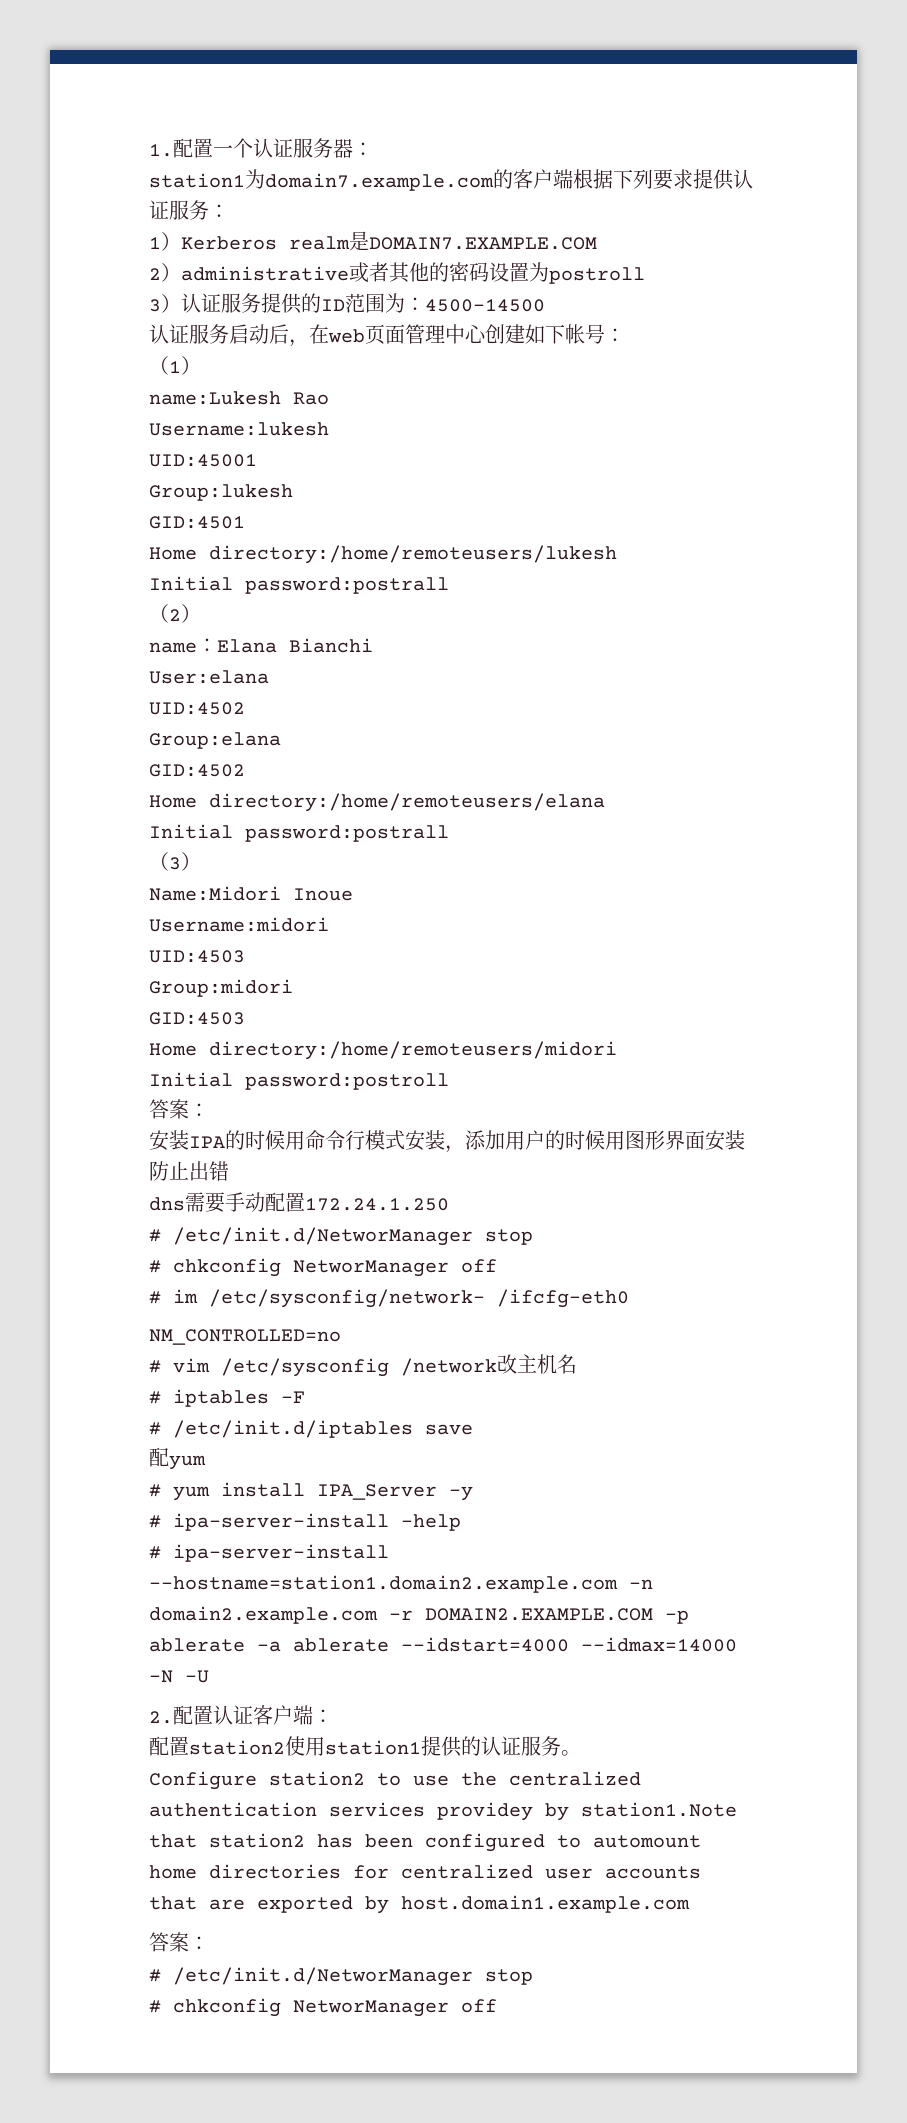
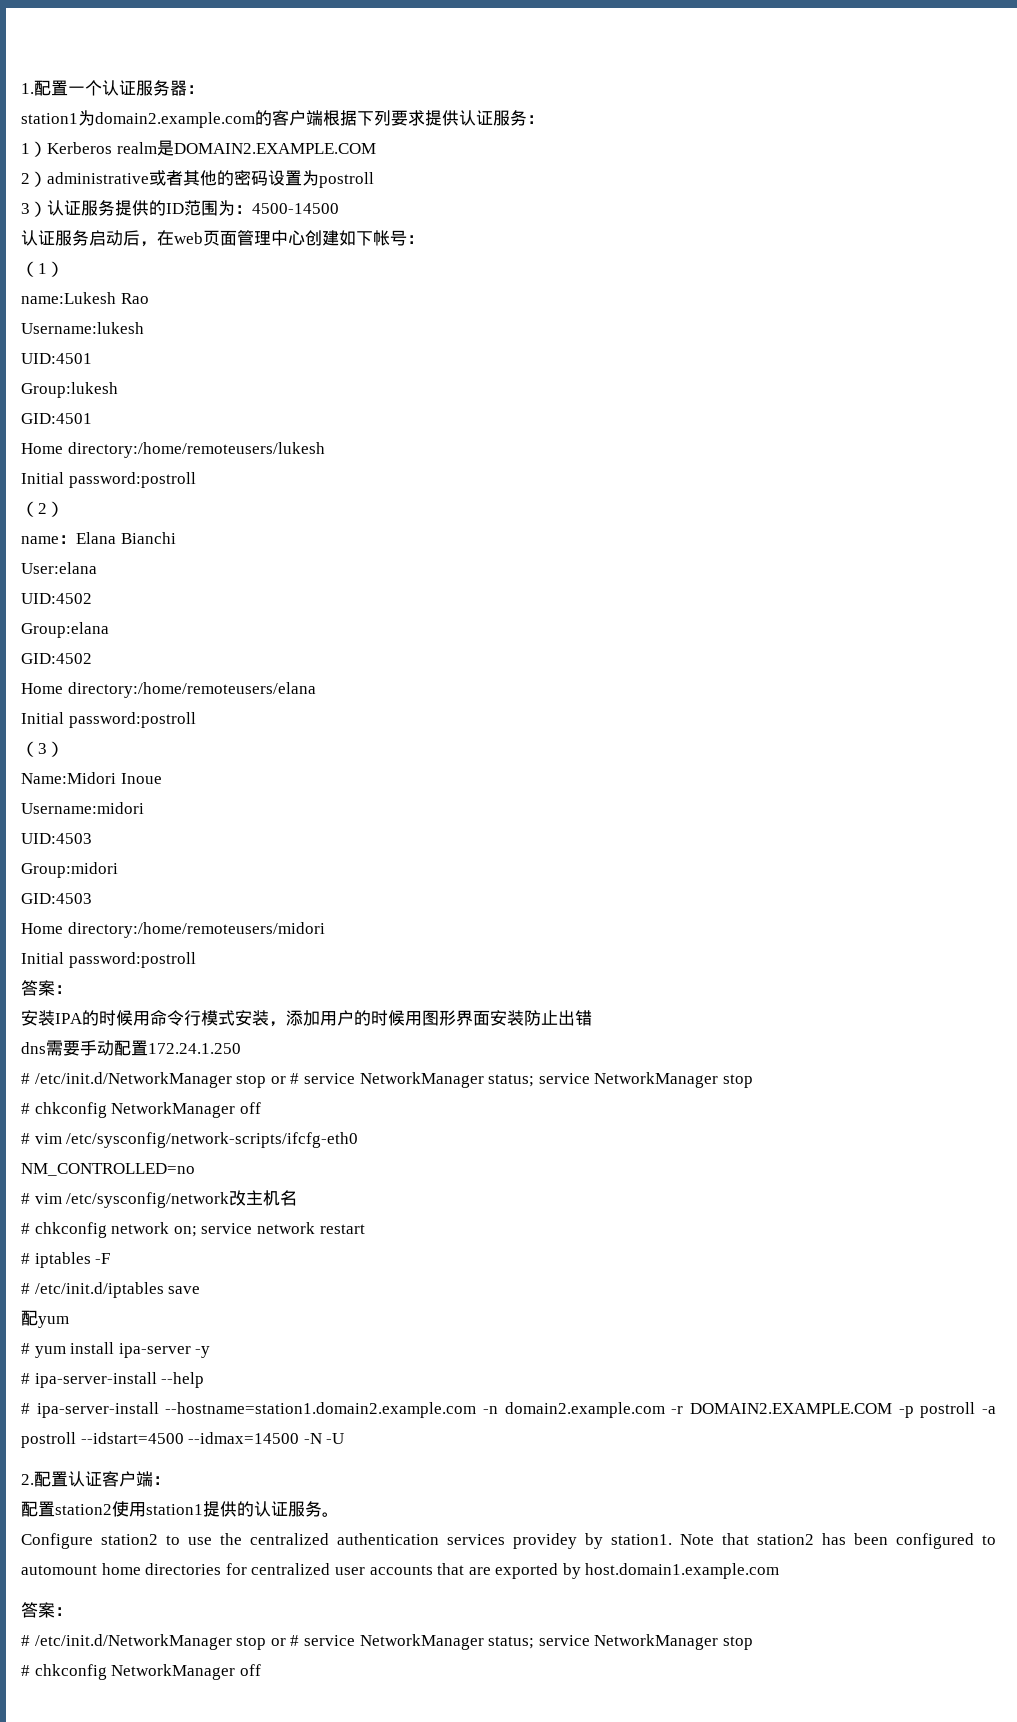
- station1为domain7.example.com的客户端根据下列要求提供认证服务：
+ station1为domain2.example.com的客户端根据下列要求提供认证服务：
- 1）Kerberos realm是DOMAIN7.EXAMPLE.COM
+ 1）Kerberos realm是DOMAIN2.EXAMPLE.COM
- UID:45001
+ UID:4501
  Home directory:/home/remoteusers/lukesh
- Initial password:postrall
+ Initial password:postroll
  Home directory:/home/remoteusers/elana
- Initial password:postrall
+ Initial password:postroll
  dns需要手动配置172.24.1.250
- # /etc/init.d/NetworManager stop
- # chkconfig NetworManager off
+ # /etc/init.d/NetworkManager stop or # service NetworkManager status; service NetworkManager stop
+ # chkconfig NetworkManager off
- # im /etc/sysconfig/network- /ifcfg-eth0
+ # vim /etc/sysconfig/network-scripts/ifcfg-eth0
- # vim /etc/sysconfig /network改主机名
+ # vim /etc/sysconfig/network改主机名
+ # chkconfig network on; service network restart
- # yum install IPA_Server -y
+ # yum install ipa-server -y
- # ipa-server-install –help
+ # ipa-server-install --help
- # ipa-server-install --hostname=station1.domain2.example.com -n domain2.example.com -r DOMAIN2.EXAMPLE.COM -p ablerate -a ablerate --idstart=4000 --idmax=14000 -N -U
+ # ipa-server-install --hostname=station1.domain2.example.com -n domain2.example.com -r DOMAIN2.EXAMPLE.COM -p postroll -a postroll --idstart=4500 --idmax=14500 -N -U
- Configure station2 to use the centralized authentication services providey by station1.Note that station2 has been configured to automount home directories for centralized user accounts that are exported by host.domain1.example.com
+ Configure station2 to use the centralized authentication services providey by station1. Note that station2 has been configured to automount home directories for centralized user accounts that are exported by host.domain1.example.com
  答案：
- # /etc/init.d/NetworManager stop
- # chkconfig NetworManager off
+ # /etc/init.d/NetworkManager stop or # service NetworkManager status; service NetworkManager stop
+ # chkconfig NetworkManager off

